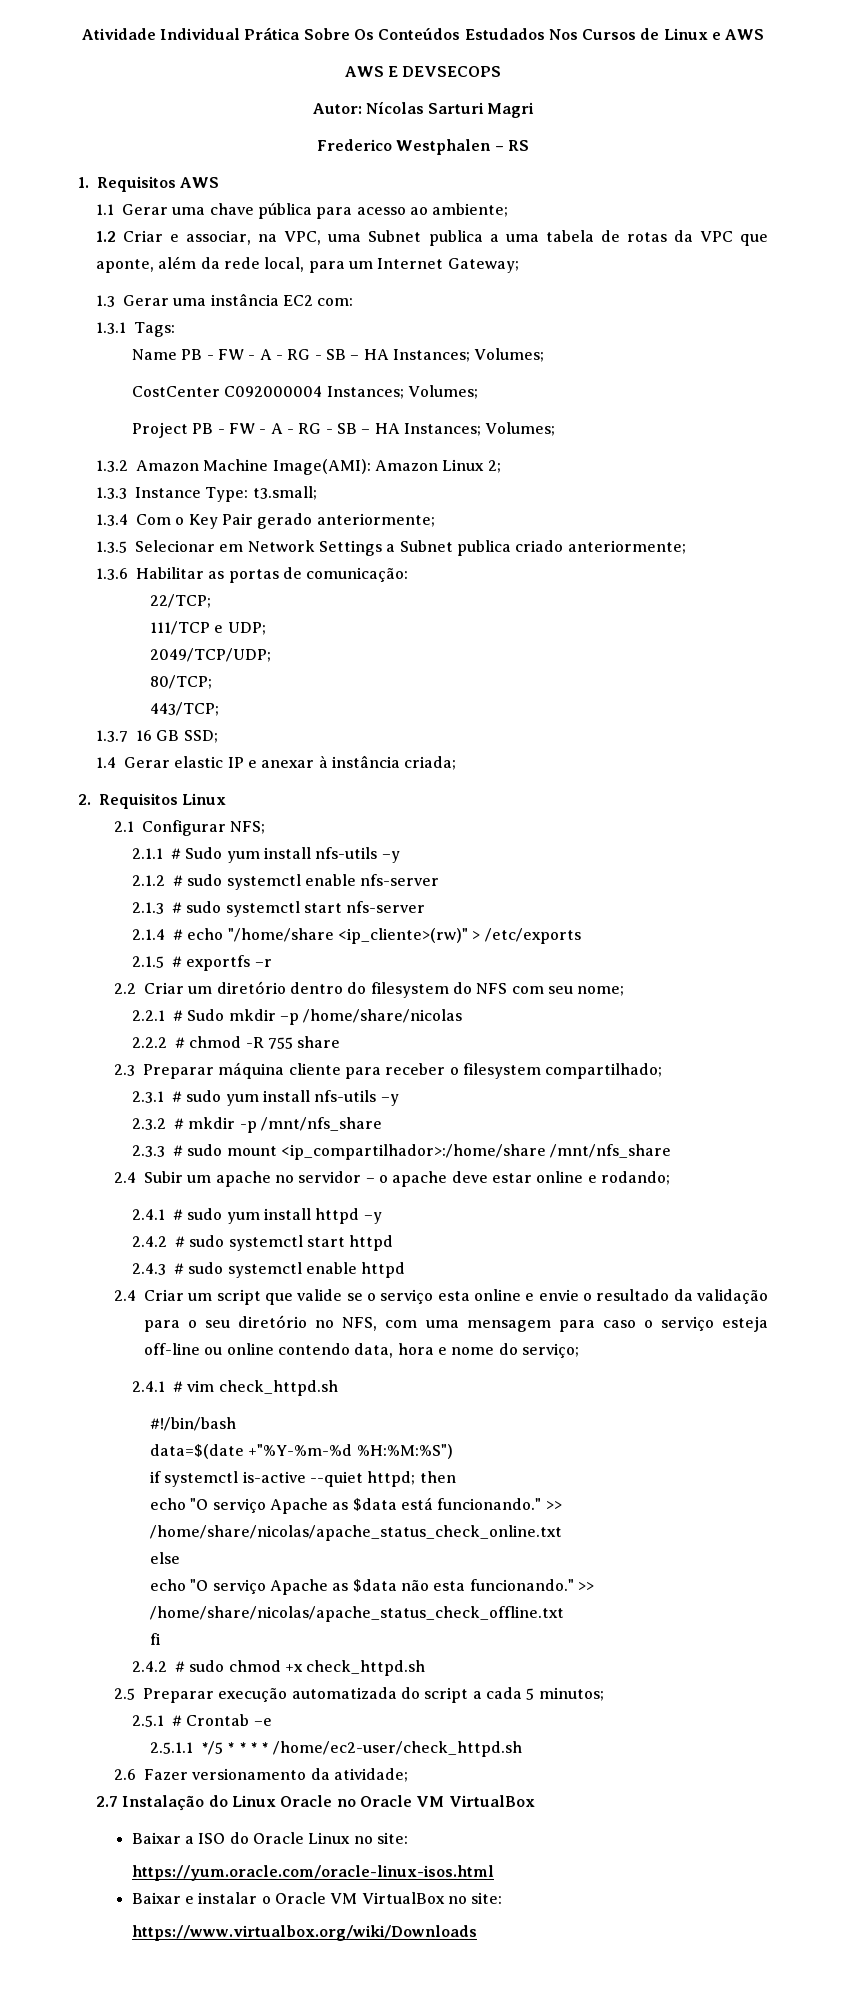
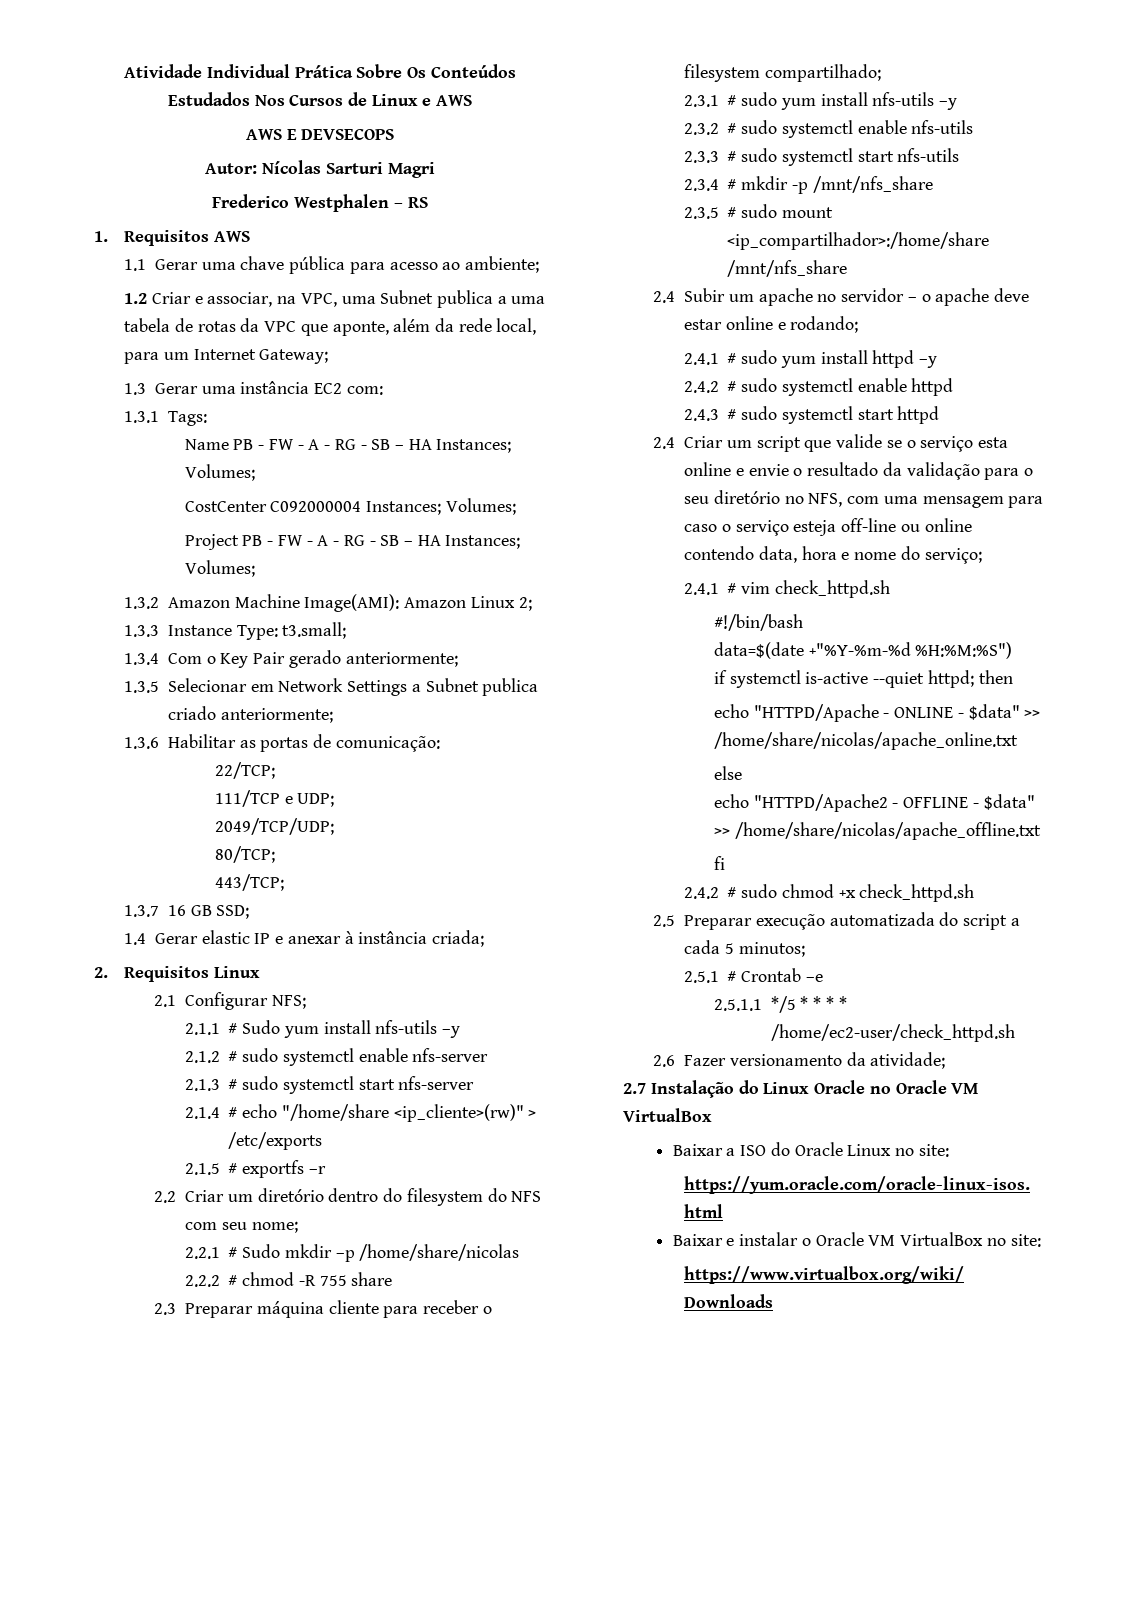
- 2.3.2 # mkdir -p /mnt/nfs_share
+ 2.3.2 # sudo systemctl enable nfs-utils
+ 2.3.3 # sudo systemctl start nfs-utils
+ 2.3.4 # mkdir -p /mnt/nfs_share
- 2.3.3 # sudo mount <ip_compartilhador>:/home/share /mnt/nfs_share
+ 2.3.5 # sudo mount <ip_compartilhador>:/home/share /mnt/nfs_share
- 2.4.2 # sudo systemctl start httpd
+ 2.4.2 # sudo systemctl enable httpd
- 2.4.3 # sudo systemctl enable httpd
+ 2.4.3 # sudo systemctl start httpd
- echo "O serviço Apache as $data está funcionando." >> /home/share/nicolas/apache_status_check_online.txt
+ echo "HTTPD/Apache - ONLINE - $data" >> /home/share/nicolas/apache_online.txt
  else
- echo "O serviço Apache as $data não esta funcionando." >> /home/share/nicolas/apache_status_check_offline.txt
+ echo "HTTPD/Apache2 - OFFLINE - $data" >> /home/share/nicolas/apache_offline.txt

